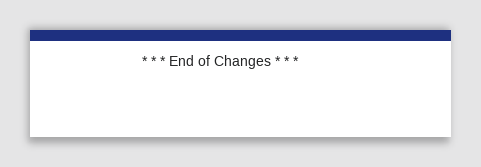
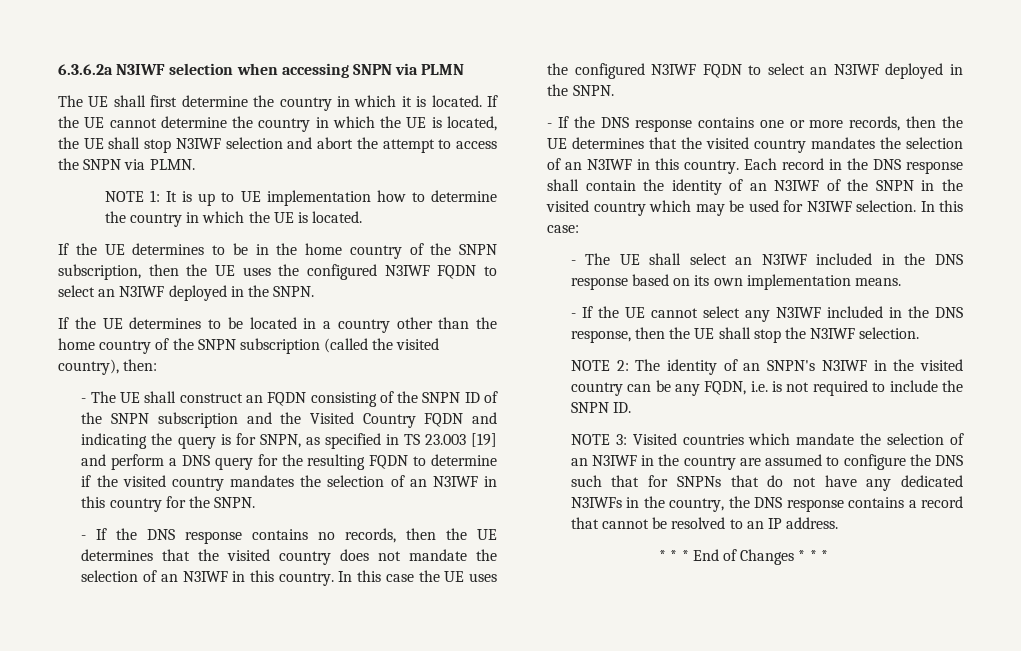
+ 6.3.6.2a N3IWF selection when accessing SNPN via PLMN
+ The UE shall first determine the country in which it is located. If the UE cannot determine the country in which the UE is located, the UE shall stop N3IWF selection and abort the attempt to access the SNPN via PLMN.
+ NOTE 1: It is up to UE implementation how to determine the country in which the UE is located.
+ If the UE determines to be in the home country of the SNPN subscription, then the UE uses the configured N3IWF FQDN to select an N3IWF deployed in the SNPN.
+ If the UE determines to be located in a country other than the home country of the SNPN subscription (called the visited country), then:
+ - The UE shall construct an FQDN consisting of the SNPN ID of the SNPN subscription and the Visited Country FQDN and indicating the query is for SNPN, as specified in TS 23.003 [19] and perform a DNS query for the resulting FQDN to determine if the visited country mandates the selection of an N3IWF in this country for the SNPN.
+ - If the DNS response contains no records, then the UE determines that the visited country does not mandate the selection of an N3IWF in this country. In this case the UE uses the configured N3IWF FQDN to select an N3IWF deployed in the SNPN.
+ - If the DNS response contains one or more records, then the UE determines that the visited country mandates the selection of an N3IWF in this country. Each record in the DNS response shall contain the identity of an N3IWF of the SNPN in the visited country which may be used for N3IWF selection. In this case:
+ - The UE shall select an N3IWF included in the DNS response based on its own implementation means.
+ - If the UE cannot select any N3IWF included in the DNS response, then the UE shall stop the N3IWF selection.
+ NOTE 2: The identity of an SNPN's N3IWF in the visited country can be any FQDN, i.e. is not required to include the SNPN ID.
+ NOTE 3: Visited countries which mandate the selection of an N3IWF in the country are assumed to configure the DNS such that for SNPNs that do not have any dedicated N3IWFs in the country, the DNS response contains a record that cannot be resolved to an IP address.

